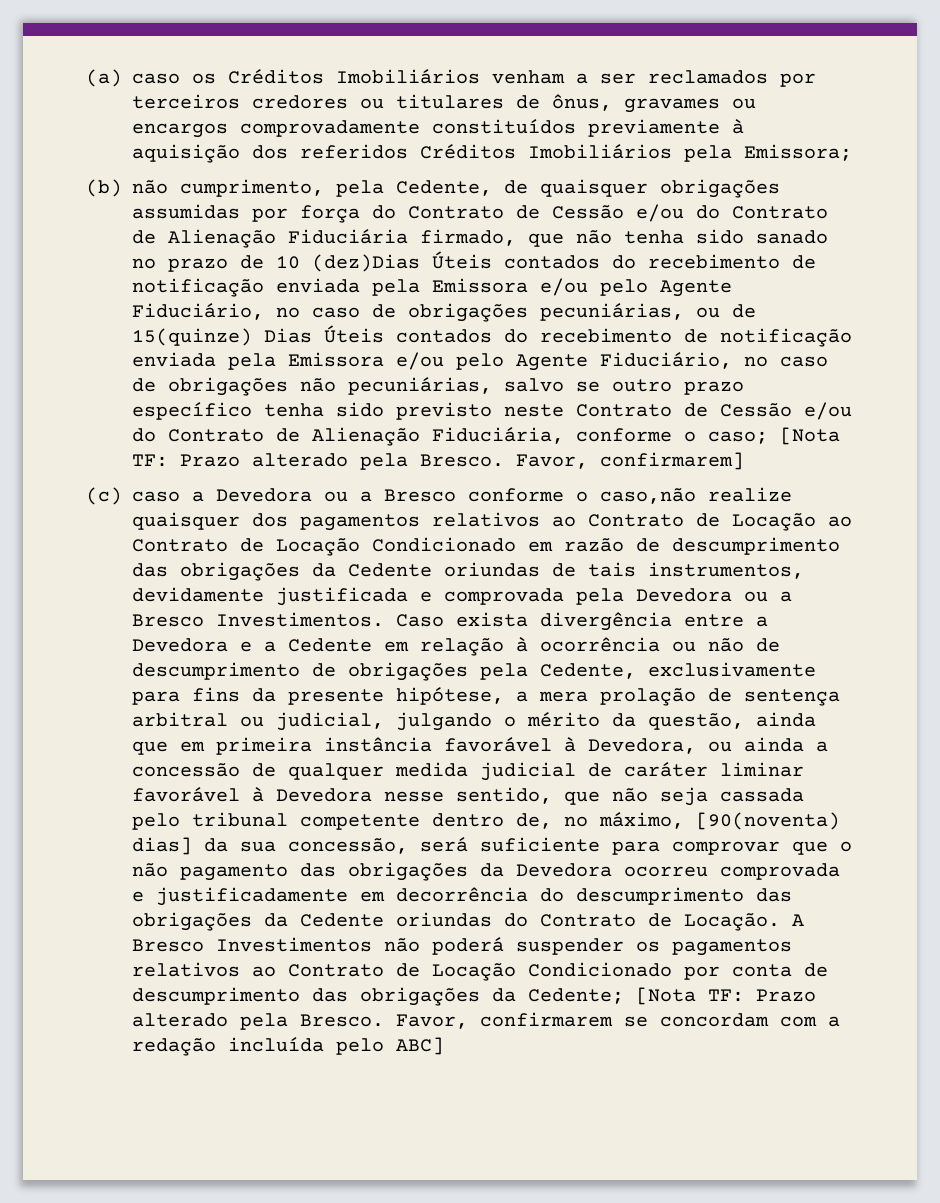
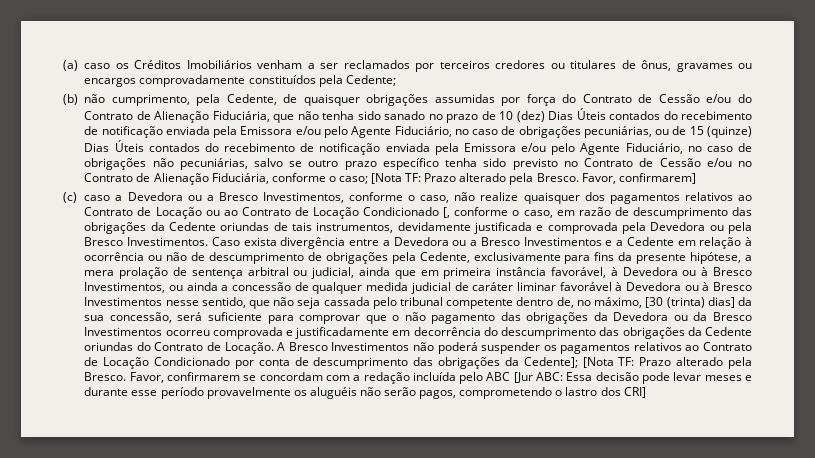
- (a) caso os Créditos Imobiliários venham a ser reclamados por terceiros credores ou titulares de ônus, gravames ou encargos comprovadamente constituídos previamente à aquisição dos referidos Créditos Imobiliários pela Emissora;
+ (a) caso os Créditos Imobiliários venham a ser reclamados por terceiros credores ou titulares de ônus, gravames ou encargos comprovadamente constituídos pela Cedente;
- (b) não cumprimento, pela Cedente, de quaisquer obrigações assumidas por força do Contrato de Cessão e/ou do Contrato de Alienação Fiduciária firmado, que não tenha sido sanado no prazo de 10 (dez)Dias Úteis contados do recebimento de notificação enviada pela Emissora e/ou pelo Agente Fiduciário, no caso de obrigações pecuniárias, ou de 15(quinze) Dias Úteis contados do recebimento de notificação enviada pela Emissora e/ou pelo Agente Fiduciário, no caso de obrigações não pecuniárias, salvo se outro prazo específico tenha sido previsto neste Contrato de Cessão e/ou do Contrato de Alienação Fiduciária, conforme o caso;
+ (b) não cumprimento, pela Cedente, de quaisquer obrigações assumidas por força do Contrato de Cessão e/ou do Contrato de Alienação Fiduciária, que não tenha sido sanado no prazo de 10 (dez) Dias Úteis contados do recebimento de notificação enviada pela Emissora e/ou pelo Agente Fiduciário, no caso de obrigações pecuniárias, ou de 15 (quinze) Dias Úteis contados do recebimento de notificação enviada pela Emissora e/ou pelo Agente Fiduciário, no caso de obrigações não pecuniárias, salvo se outro prazo específico tenha sido previsto no Contrato de Cessão e/ou no Contrato de Alienação Fiduciária, conforme o caso;
- (c) caso a Devedora ou a Bresco conforme o caso,não realize quaisquer dos pagamentos relativos ao Contrato de Locação ao Contrato de Locação Condicionado em razão de descumprimento das obrigações da Cedente oriundas de tais instrumentos, devidamente justificada e comprovada pela Devedora ou a Bresco Investimentos.
+ (c) caso a Devedora ou a Bresco Investimentos, conforme o caso, não realize quaisquer dos pagamentos relativos ao Contrato de Locação ou ao Contrato de Locação Condicionado [, conforme o caso, em razão de descumprimento das obrigações da Cedente oriundas de tais instrumentos, devidamente justificada e comprovada pela Devedora ou pela Bresco Investimentos.
- Caso exista divergência entre a Devedora e a Cedente em relação à ocorrência ou não de descumprimento de obrigações pela Cedente, exclusivamente para fins da presente hipótese, a mera prolação de sentença arbitral ou judicial, julgando o mérito da questão, ainda que em primeira instância favorável à Devedora, ou ainda a concessão de qualquer medida judicial de caráter liminar favorável à Devedora nesse sentido, que não seja cassada pelo tribunal competente dentro de, no máximo, [90(noventa) dias] da sua concessão, será suficiente para comprovar que o não pagamento das obrigações da Devedora ocorreu comprovada e justificadamente em decorrência do descumprimento das obrigações da Cedente oriundas do Contrato de Locação.
+ Caso exista divergência entre a Devedora ou a Bresco Investimentos e a Cedente em relação à ocorrência ou não de descumprimento de obrigações pela Cedente, exclusivamente para fins da presente hipótese, a mera prolação de sentença arbitral ou judicial, ainda que em primeira instância favorável, à Devedora ou à Bresco Investimentos, ou ainda a concessão de qualquer medida judicial de caráter liminar favorável à Devedora ou à Bresco Investimentos nesse sentido, que não seja cassada pelo tribunal competente dentro de, no máximo, [30 (trinta) dias] da sua concessão, será suficiente para comprovar que o não pagamento das obrigações da Devedora ou da Bresco Investimentos ocorreu comprovada e justificadamente em decorrência do descumprimento das obrigações da Cedente oriundas do Contrato de Locação.
- A Bresco Investimentos não poderá suspender os pagamentos relativos ao Contrato de Locação Condicionado por conta de descumprimento das obrigações da Cedente; [Nota TF: Prazo alterado pela Bresco.
+ A Bresco Investimentos não poderá suspender os pagamentos relativos ao Contrato de Locação Condicionado por conta de descumprimento das obrigações da Cedente]; [Nota TF: Prazo alterado pela Bresco.
- Favor, confirmarem se concordam com a redação incluída pelo ABC]
+ Favor, confirmarem se concordam com a redação incluída pelo ABC [Jur ABC: Essa decisão pode levar meses e durante esse período provavelmente os aluguéis não serão pagos, comprometendo o lastro dos CRI]

